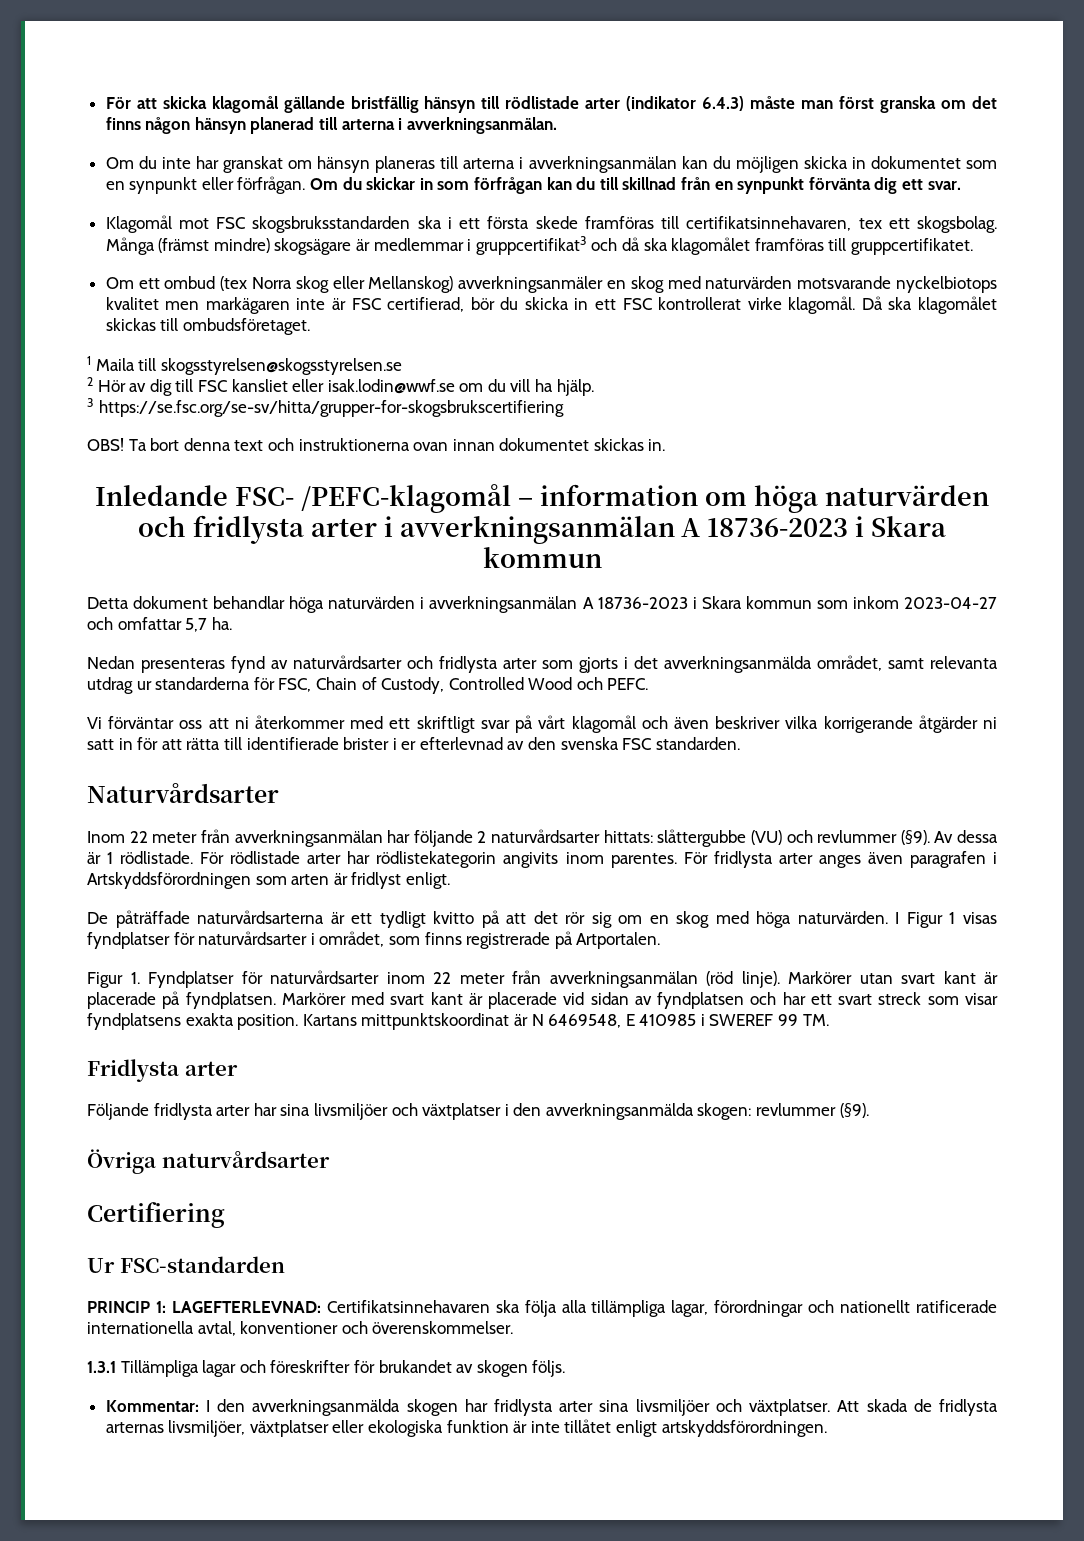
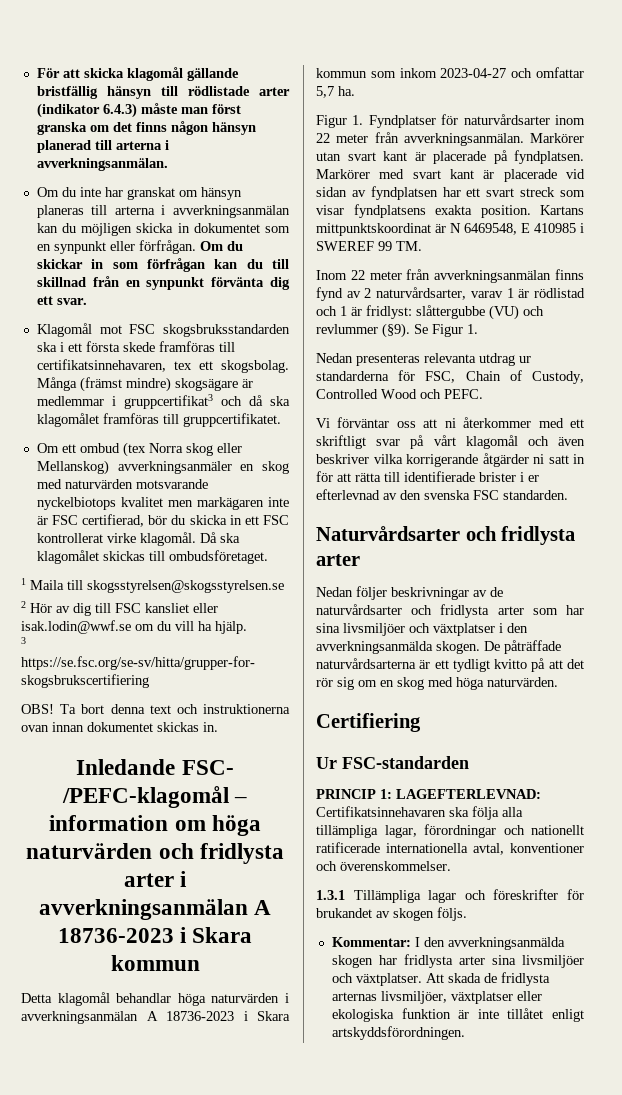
- Detta dokument behandlar höga naturvärden i avverkningsanmälan A 18736-2023 i Skara kommun som inkom 2023-04-27 och omfattar 5,7 ha.
+ Detta klagomål behandlar höga naturvärden i avverkningsanmälan A 18736-2023 i Skara kommun som inkom 2023-04-27 och omfattar 5,7 ha.
- Nedan presenteras fynd av naturvårdsarter och fridlysta arter som gjorts i det avverkningsanmälda området, samt relevanta utdrag ur standarderna för FSC, Chain of Custody, Controlled Wood och PEFC.
+ Figur 1. Fyndplatser för naturvårdsarter inom 22 meter från avverkningsanmälan. Markörer utan svart kant är placerade på fyndplatsen. Markörer med svart kant är placerade vid sidan av fyndplatsen har ett svart streck som visar fyndplatsens exakta position. Kartans mittpunktskoordinat är N 6469548, E 410985 i SWEREF 99 TM.
+ Inom 22 meter från avverkningsanmälan finns fynd av 2 naturvårdsarter, varav 1 är rödlistad och 1 är fridlyst: slåttergubbe (VU) och revlummer (§9). Se Figur 1.
+ Nedan presenteras relevanta utdrag ur standarderna för FSC, Chain of Custody, Controlled Wood och PEFC.
- Naturvårdsarter
- Inom 22 meter från avverkningsanmälan har följande 2 naturvårdsarter hittats: slåttergubbe (VU) och revlummer (§9). Av dessa är 1 rödlistade. För rödlistade arter har rödlistekategorin angivits inom parentes. För fridlysta arter anges även paragrafen i Artskyddsförordningen som arten är fridlyst enligt.
- De påträffade naturvårdsarterna är ett tydligt kvitto på att det rör sig om en skog med höga naturvärden. I Figur 1 visas fyndplatser för naturvårdsarter i området, som finns registrerade på Artportalen.
- Figur 1. Fyndplatser för naturvårdsarter inom 22 meter från avverkningsanmälan (röd linje). Markörer utan svart kant är placerade på fyndplatsen. Markörer med svart kant är placerade vid sidan av fyndplatsen och har ett svart streck som visar fyndplatsens exakta position. Kartans mittpunktskoordinat är N 6469548, E 410985 i SWEREF 99 TM.
- Fridlysta arter
- Följande fridlysta arter har sina livsmiljöer och växtplatser i den avverkningsanmälda skogen: revlummer (§9).
- Övriga naturvårdsarter
+ Naturvårdsarter och fridlysta arter
+ Nedan följer beskrivningar av de naturvårdsarter och fridlysta arter som har sina livsmiljöer och växtplatser i den avverkningsanmälda skogen. De påträffade naturvårdsarterna är ett tydligt kvitto på att det rör sig om en skog med höga naturvärden.

